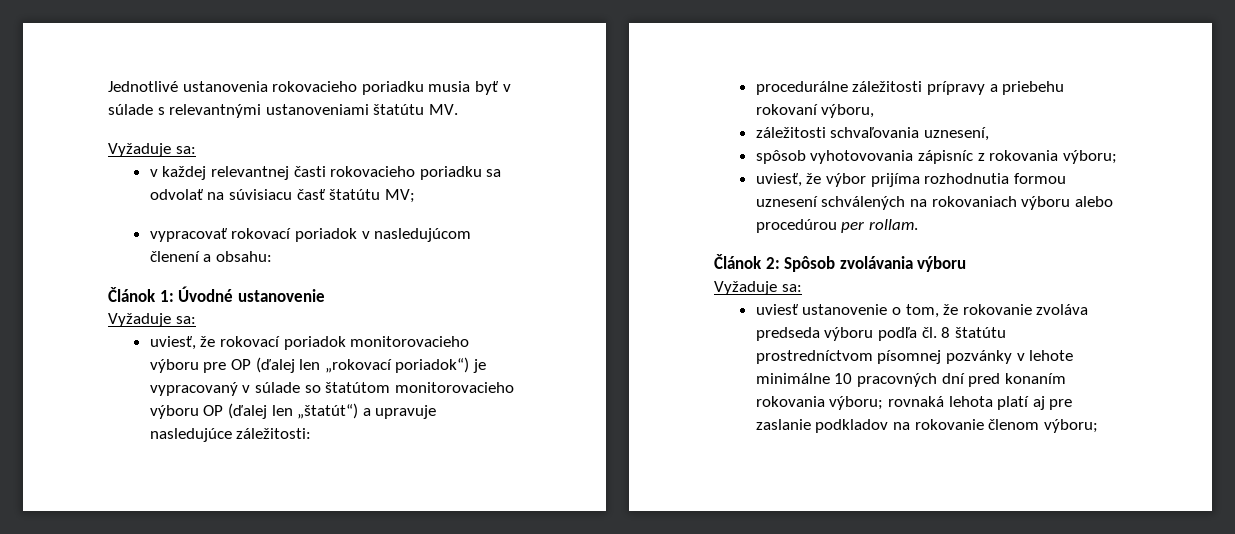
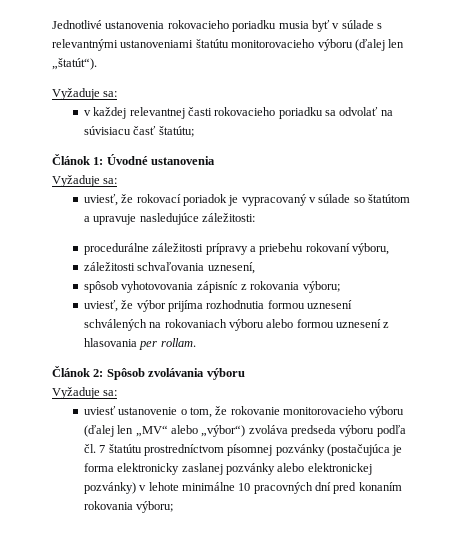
- Jednotlivé ustanovenia rokovacieho poriadku musia byť v súlade s relevantnými ustanoveniami štatútu MV.
+ Jednotlivé ustanovenia rokovacieho poriadku musia byť v súlade s relevantnými ustanoveniami štatútu monitorovacieho výboru (ďalej len „štatút“).
- v každej relevantnej časti rokovacieho poriadku sa odvolať na súvisiacu časť štatútu MV;
- vypracovať rokovací poriadok v nasledujúcom členení a obsahu:
+ v každej relevantnej časti rokovacieho poriadku sa odvolať na súvisiacu časť štatútu;
- Článok 1: Úvodné ustanovenie
+ Článok 1: Úvodné ustanovenia
- uviesť, že rokovací poriadok monitorovacieho výboru pre OP (ďalej len „rokovací poriadok“) je vypracovaný v súlade so štatútom monitorovacieho výboru OP (ďalej len „štatút“) a upravuje nasledujúce záležitosti:
+ uviesť, že rokovací poriadok je vypracovaný v súlade so štatútom a upravuje nasledujúce záležitosti:
- uviesť, že výbor prijíma rozhodnutia formou uznesení schválených na rokovaniach výboru alebo procedúrou per rollam.
+ uviesť, že výbor prijíma rozhodnutia formou uznesení schválených na rokovaniach výboru alebo formou uznesení z hlasovania per rollam.
- uviesť ustanovenie o tom, že rokovanie zvoláva predseda výboru podľa čl. 8 štatútu prostredníctvom písomnej pozvánky v lehote minimálne 10 pracovných dní pred konaním rokovania výboru; rovnaká lehota platí aj pre zaslanie podkladov na rokovanie členom výboru;
+ uviesť ustanovenie o tom, že rokovanie monitorovacieho výboru (ďalej len „MV“ alebo „výbor“) zvoláva predseda výboru podľa čl. 7 štatútu prostredníctvom písomnej pozvánky (postačujúca je forma elektronicky zaslanej pozvánky alebo elektronickej pozvánky) v lehote minimálne 10 pracovných dní pred konaním rokovania výboru;

